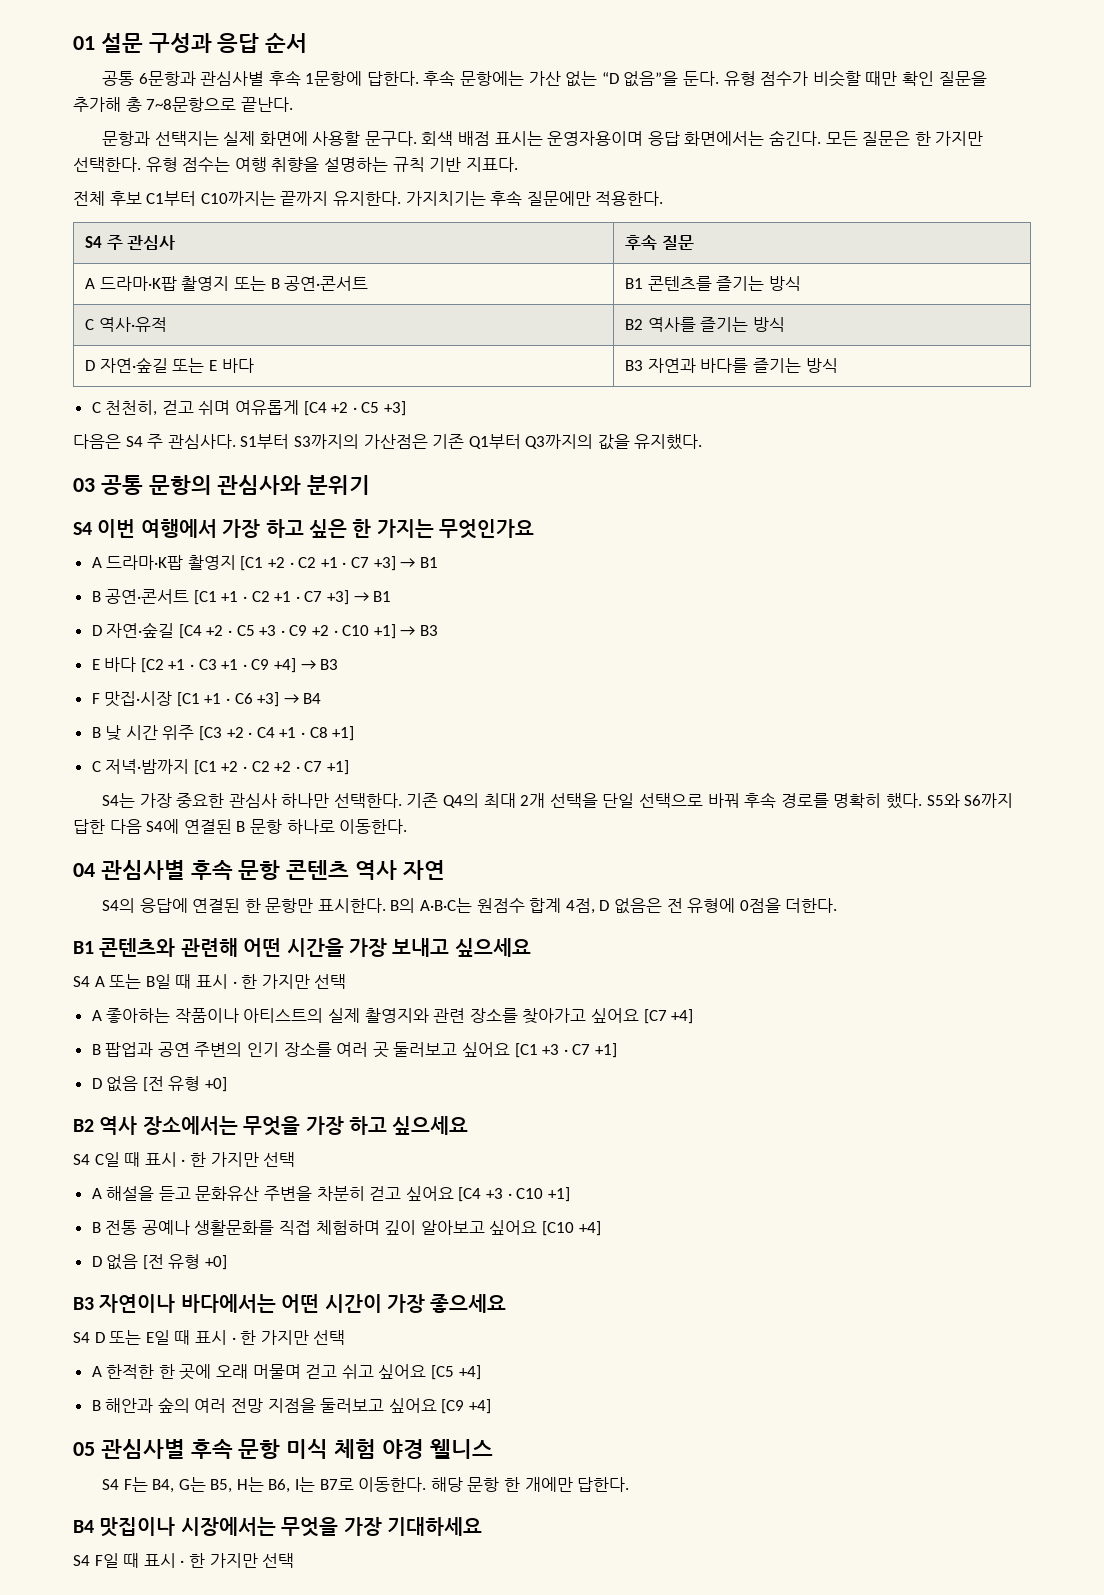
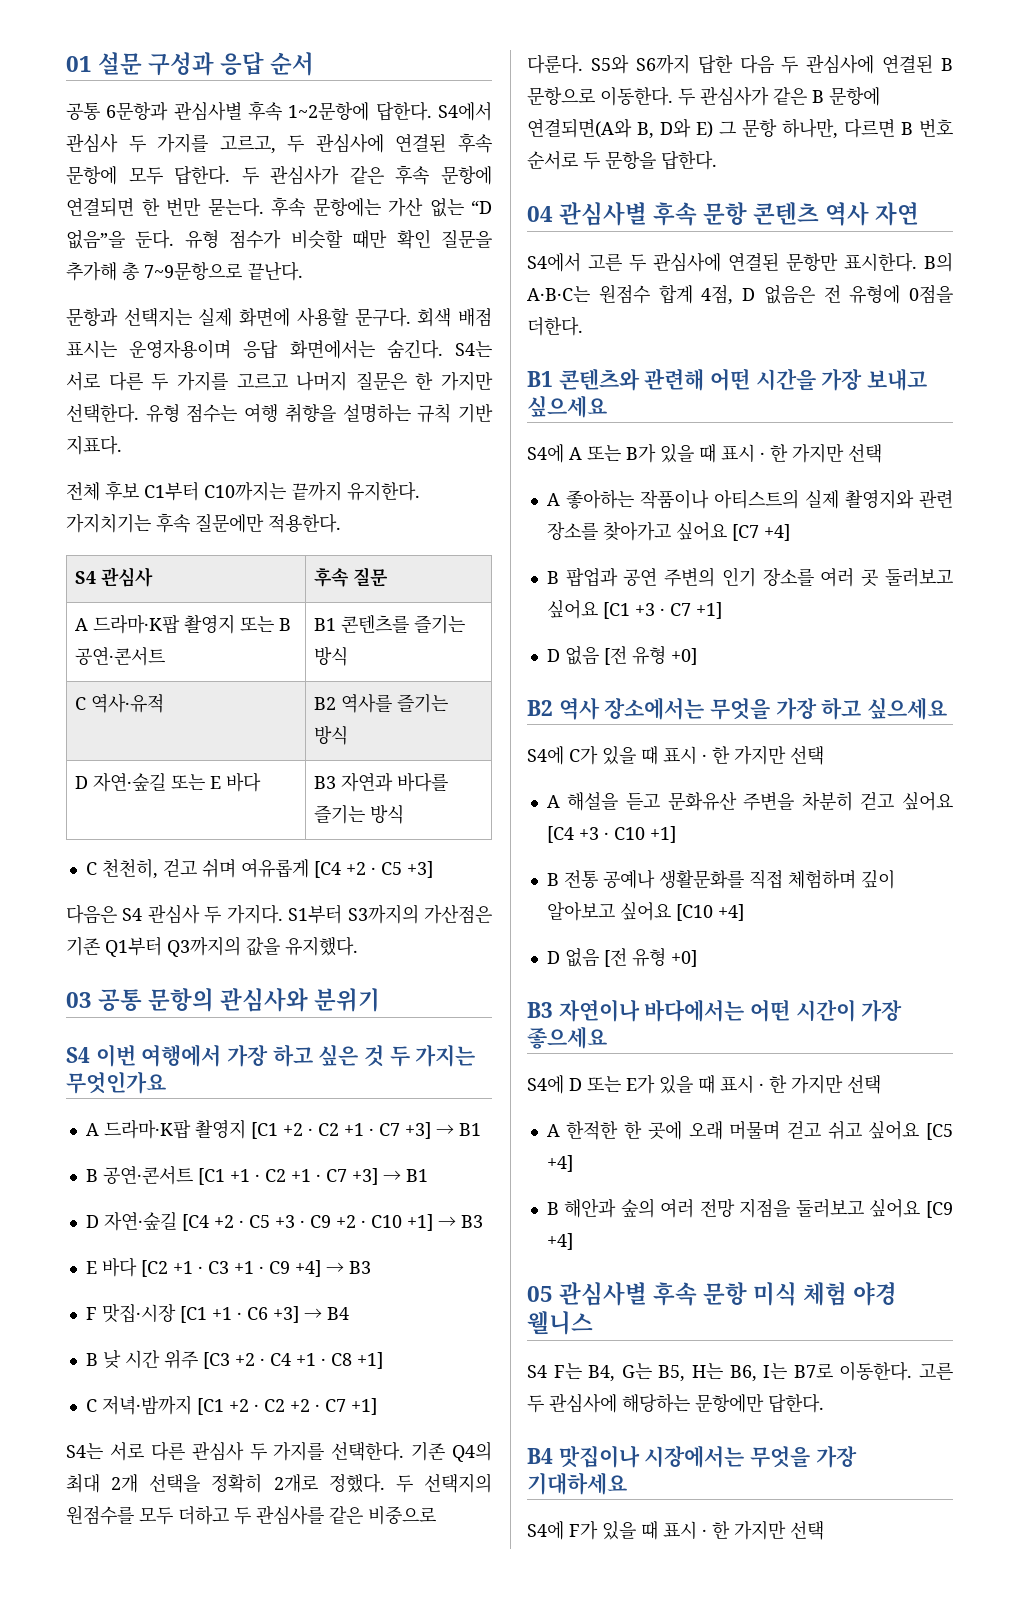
- 공통 6문항과 관심사별 후속 1문항에 답한다.
+ 공통 6문항과 관심사별 후속 1~2문항에 답한다. S4에서 관심사 두 가지를 고르고, 두 관심사에 연결된 후속 문항에 모두 답한다. 두 관심사가 같은 후속 문항에 연결되면 한 번만 묻는다.
- 유형 점수가 비슷할 때만 확인 질문을 추가해 총 7~8문항으로 끝난다.
+ 유형 점수가 비슷할 때만 확인 질문을 추가해 총 7~9문항으로 끝난다.
- 모든 질문은 한 가지만 선택한다.
+ S4는 서로 다른 두 가지를 고르고 나머지 질문은 한 가지만 선택한다.
- S4 주 관심사 | 후속 질문
+ S4 관심사 | 후속 질문
- 다음은 S4 주 관심사다.
+ 다음은 S4 관심사 두 가지다.
- S4 이번 여행에서 가장 하고 싶은 한 가지는 무엇인가요
+ S4 이번 여행에서 가장 하고 싶은 것 두 가지는 무엇인가요
- S4는 가장 중요한 관심사 하나만 선택한다.
+ S4는 서로 다른 관심사 두 가지를 선택한다.
- 기존 Q4의 최대 2개 선택을 단일 선택으로 바꿔 후속 경로를 명확히 했다. S5와 S6까지 답한 다음 S4에 연결된 B 문항 하나로 이동한다.
+ 기존 Q4의 최대 2개 선택을 정확히 2개로 정했다. 두 선택지의 원점수를 모두 더하고 두 관심사를 같은 비중으로 다룬다. S5와 S6까지 답한 다음 두 관심사에 연결된 B 문항으로 이동한다. 두 관심사가 같은 B 문항에 연결되면(A와 B, D와 E) 그 문항 하나만, 다르면 B 번호 순서로 두 문항을 답한다.
- S4의 응답에 연결된 한 문항만 표시한다.
+ S4에서 고른 두 관심사에 연결된 문항만 표시한다.
- S4 A 또는 B일 때 표시 · 한 가지만 선택
+ S4에 A 또는 B가 있을 때 표시 · 한 가지만 선택
- S4 C일 때 표시 · 한 가지만 선택
+ S4에 C가 있을 때 표시 · 한 가지만 선택
- S4 D 또는 E일 때 표시 · 한 가지만 선택
+ S4에 D 또는 E가 있을 때 표시 · 한 가지만 선택
- 해당 문항 한 개에만 답한다.
+ 고른 두 관심사에 해당하는 문항에만 답한다.
- S4 F일 때 표시 · 한 가지만 선택
+ S4에 F가 있을 때 표시 · 한 가지만 선택

